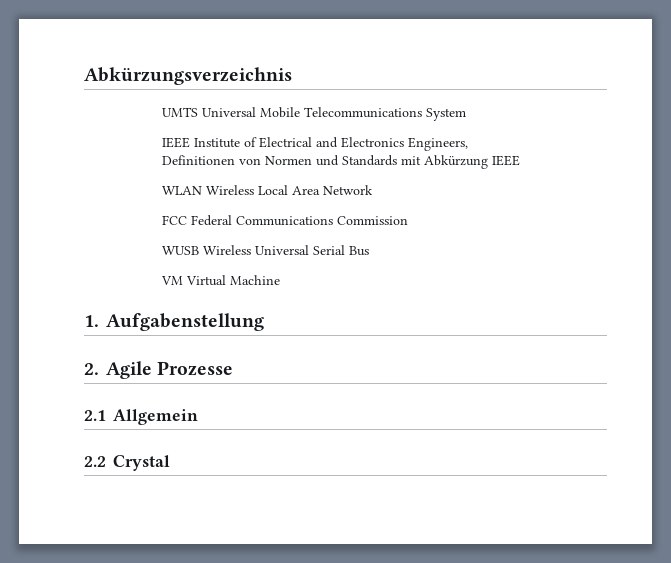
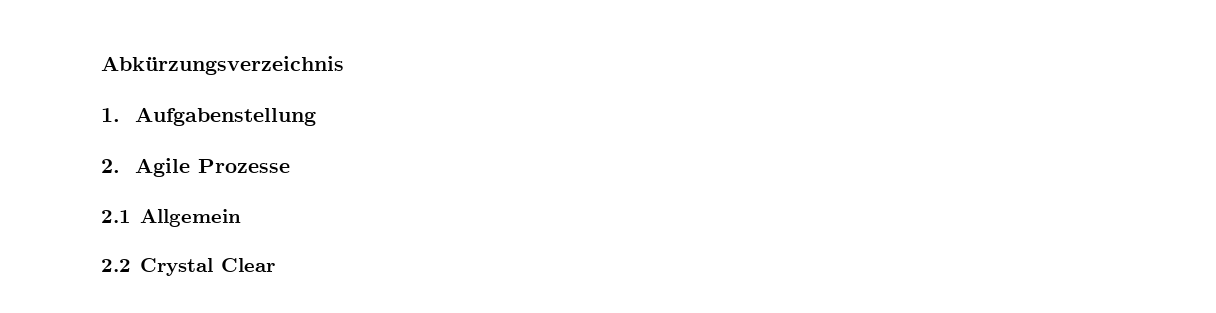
- UMTS Universal Mobile Telecommunications System
- IEEE Institute of Electrical and Electronics Engineers,
- Definitionen von Normen und Standards mit Abkürzung IEEE
- WLAN Wireless Local Area Network
- FCC Federal Communications Commission
- WUSB Wireless Universal Serial Bus
- VM Virtual Machine
- 2.2 Crystal
+ 2.2 Crystal Clear

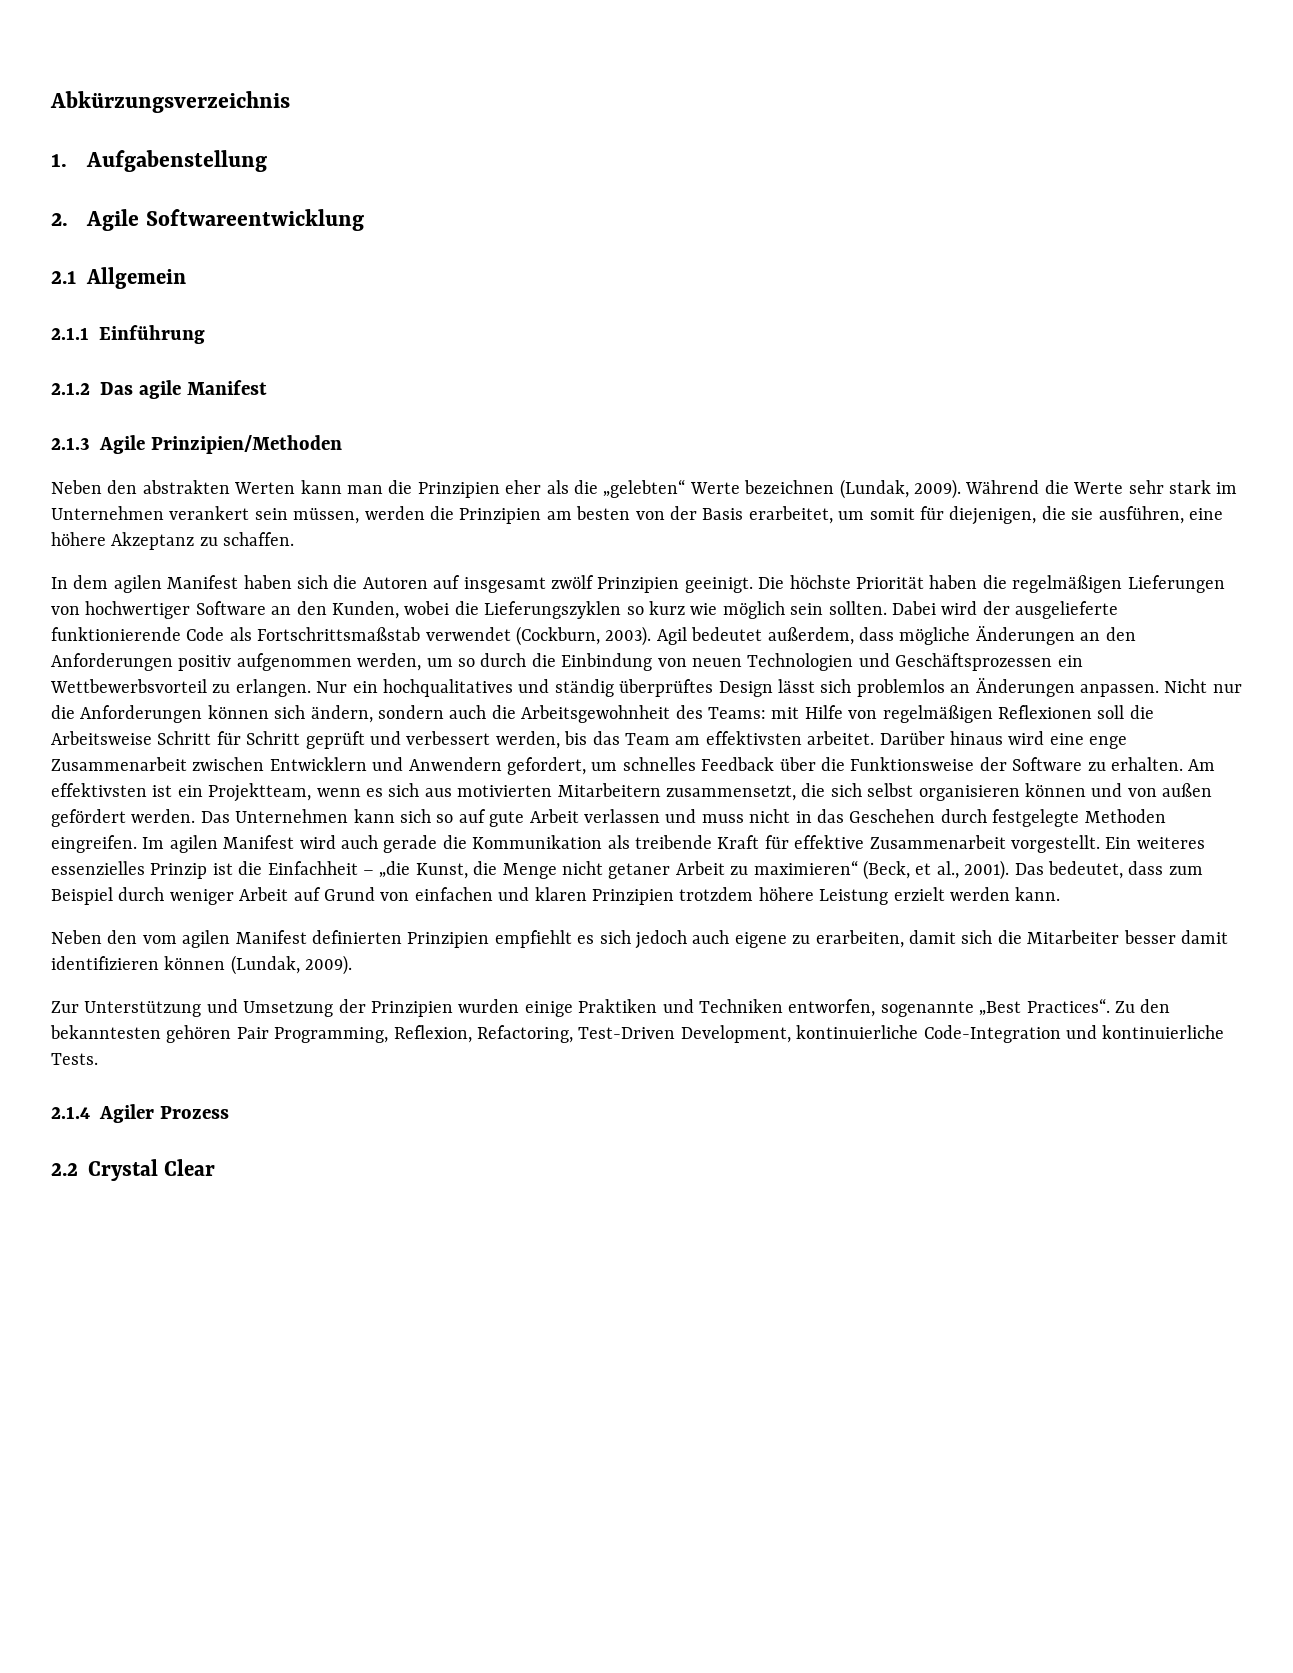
- 2. Agile Prozesse
+ 2. Agile Softwareentwicklung
+ 2.1.1 Einführung
+ 2.1.2 Das agile Manifest
+ 2.1.3 Agile Prinzipien/Methoden
+ Neben den abstrakten Werten kann man die Prinzipien eher als die „gelebten“ Werte bezeichnen (Lundak, 2009). Während die Werte sehr stark im Unternehmen verankert sein müssen, werden die Prinzipien am besten von der Basis erarbeitet, um somit für diejenigen, die sie ausführen, eine höhere Akzeptanz zu schaffen.
+ In dem agilen Manifest haben sich die Autoren auf insgesamt zwölf Prinzipien geeinigt. Die höchste Priorität haben die regelmäßigen Lieferungen von hochwertiger Software an den Kunden, wobei die Lieferungszyklen so kurz wie möglich sein sollten. Dabei wird der ausgelieferte funktionierende Code als Fortschrittsmaßstab verwendet (Cockburn, 2003). Agil bedeutet außerdem, dass mögliche Änderungen an den Anforderungen positiv aufgenommen werden, um so durch die Einbindung von neuen Technologien und Geschäftsprozessen ein Wettbewerbsvorteil zu erlangen. Nur ein hochqualitatives und ständig überprüftes Design lässt sich problemlos an Änderungen anpassen. Nicht nur die Anforderungen können sich ändern, sondern auch die Arbeitsgewohnheit des Teams: mit Hilfe von regelmäßigen Reflexionen soll die Arbeitsweise Schritt für Schritt geprüft und verbessert werden, bis das Team am effektivsten arbeitet. Darüber hinaus wird eine enge Zusammenarbeit zwischen Entwicklern und Anwendern gefordert, um schnelles Feedback über die Funktionsweise der Software zu erhalten. Am effektivsten ist ein Projektteam, wenn es sich aus motivierten Mitarbeitern zusammensetzt, die sich selbst organisieren können und von außen gefördert werden. Das Unternehmen kann sich so auf gute Arbeit verlassen und muss nicht in das Geschehen durch festgelegte Methoden eingreifen. Im agilen Manifest wird auch gerade die Kommunikation als treibende Kraft für effektive Zusammenarbeit vorgestellt. Ein weiteres essenzielles Prinzip ist die Einfachheit – „die Kunst, die Menge nicht getaner Arbeit zu maximieren“ (Beck, et al., 2001). Das bedeutet, dass zum Beispiel durch weniger Arbeit auf Grund von einfachen und klaren Prinzipien trotzdem höhere Leistung erzielt werden kann.
+ Neben den vom agilen Manifest definierten Prinzipien empfiehlt es sich jedoch auch eigene zu erarbeiten, damit sich die Mitarbeiter besser damit identifizieren können (Lundak, 2009).
+ Zur Unterstützung und Umsetzung der Prinzipien wurden einige Praktiken und Techniken entworfen, sogenannte „Best Practices“. Zu den bekanntesten gehören Pair Programming, Reflexion, Refactoring, Test-Driven Development, kontinuierliche Code-Integration und kontinuierliche Tests.
+ 2.1.4 Agiler Prozess

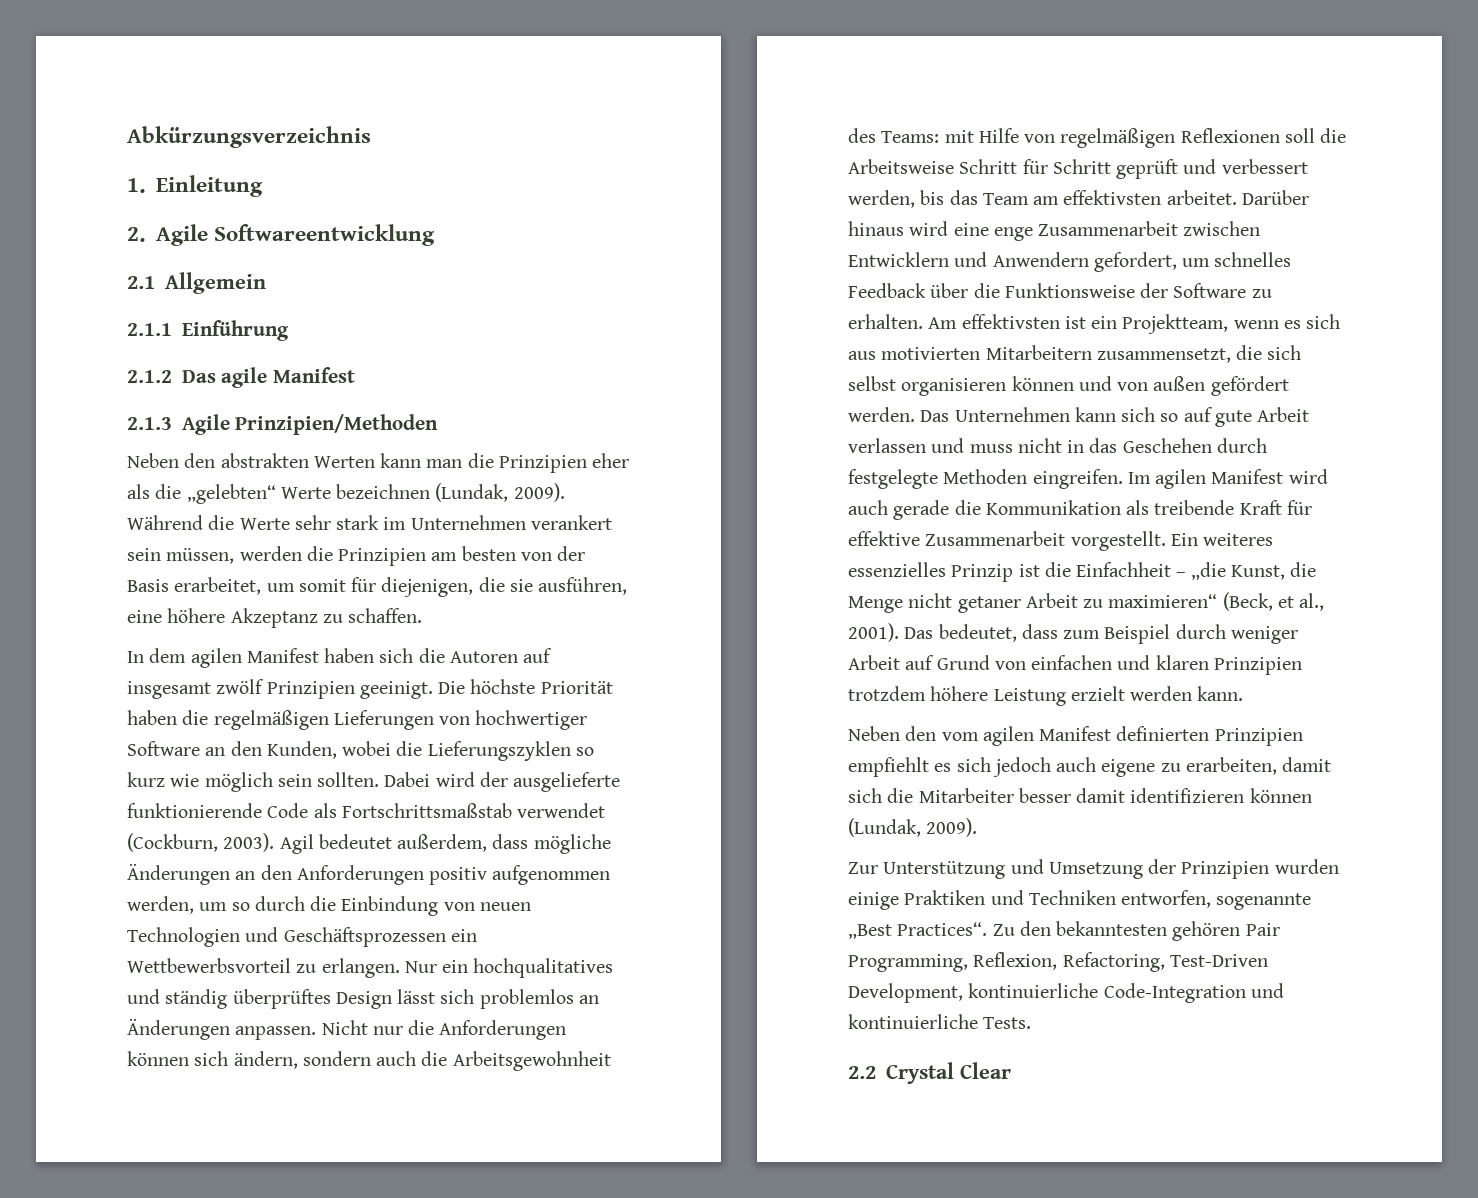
- 1. Aufgabenstellung
+ 1. Einleitung
- 2.1.4 Agiler Prozess

